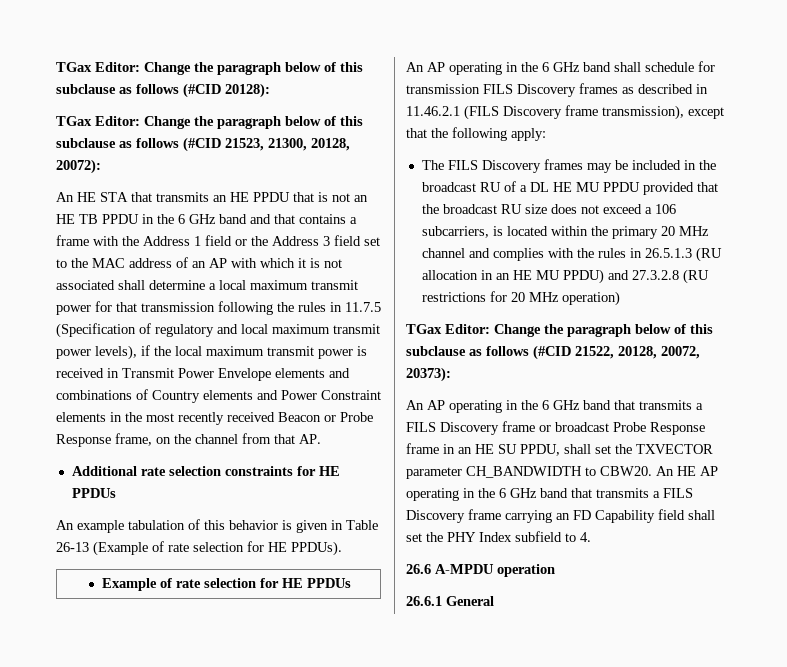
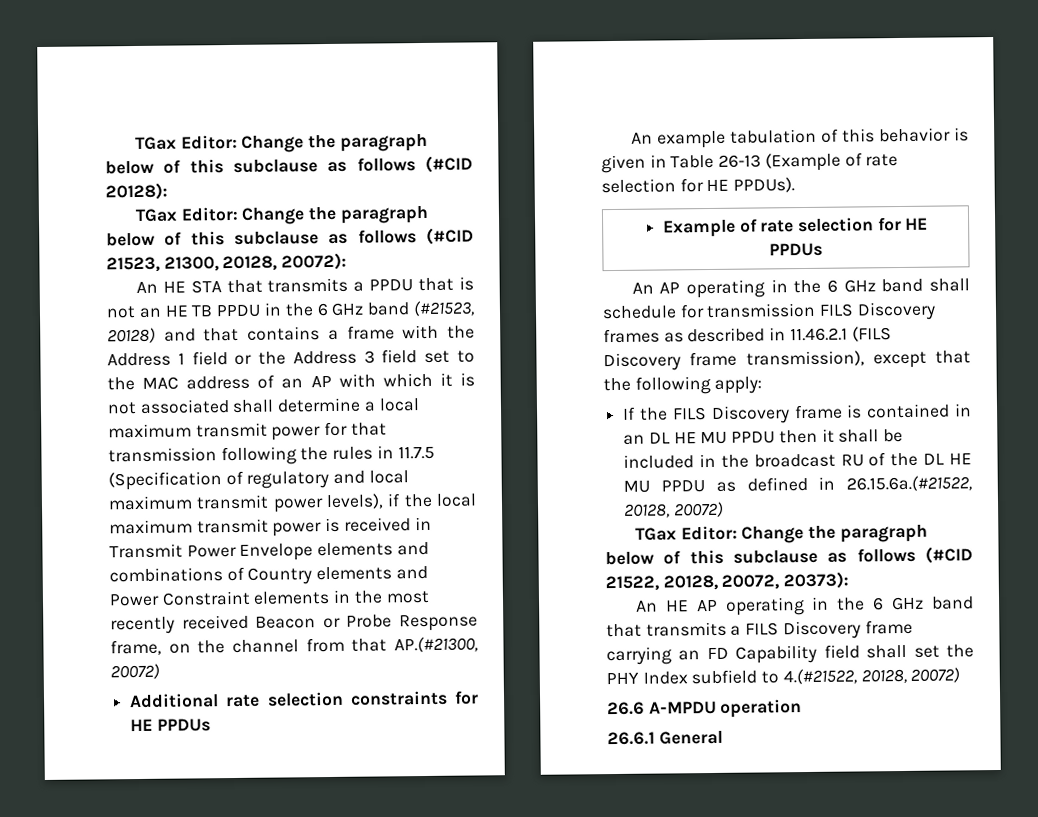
- An HE STA that transmits an HE PPDU that is not an HE TB PPDU in the 6 GHz band and that contains a frame with the Address 1 field or the Address 3 field set to the MAC address of an AP with which it is not associated shall determine a local maximum transmit power for that transmission following the rules in 11.7.5 (Specification of regulatory and local maximum transmit power levels), if the local maximum transmit power is received in Transmit Power Envelope elements and combinations of Country elements and Power Constraint elements in the most recently received Beacon or Probe Response frame, on the channel from that AP.
+ An HE STA that transmits a PPDU that is not an HE TB PPDU in the 6 GHz band (#21523, 20128) and that contains a frame with the Address 1 field or the Address 3 field set to the MAC address of an AP with which it is not associated shall determine a local maximum transmit power for that transmission following the rules in 11.7.5 (Specification of regulatory and local maximum transmit power levels), if the local maximum transmit power is received in Transmit Power Envelope elements and combinations of Country elements and Power Constraint elements in the most recently received Beacon or Probe Response frame, on the channel from that AP.(#21300, 20072)
- The FILS Discovery frames may be included in the broadcast RU of a DL HE MU PPDU provided that the broadcast RU size does not exceed a 106 subcarriers, is located within the primary 20 MHz channel and complies with the rules in 26.5.1.3 (RU allocation in an HE MU PPDU) and 27.3.2.8 (RU restrictions for 20 MHz operation)
+ If the FILS Discovery frame is contained in an DL HE MU PPDU then it shall be included in the broadcast RU of the DL HE MU PPDU as defined in 26.15.6a.(#21522, 20128, 20072)
- An AP operating in the 6 GHz band that transmits a FILS Discovery frame or broadcast Probe Response frame in an HE SU PPDU, shall set the TXVECTOR parameter CH_BANDWIDTH to CBW20. An HE AP operating in the 6 GHz band that transmits a FILS Discovery frame carrying an FD Capability field shall set the PHY Index subfield to 4.
+ An HE AP operating in the 6 GHz band that transmits a FILS Discovery frame carrying an FD Capability field shall set the PHY Index subfield to 4.(#21522, 20128, 20072)

